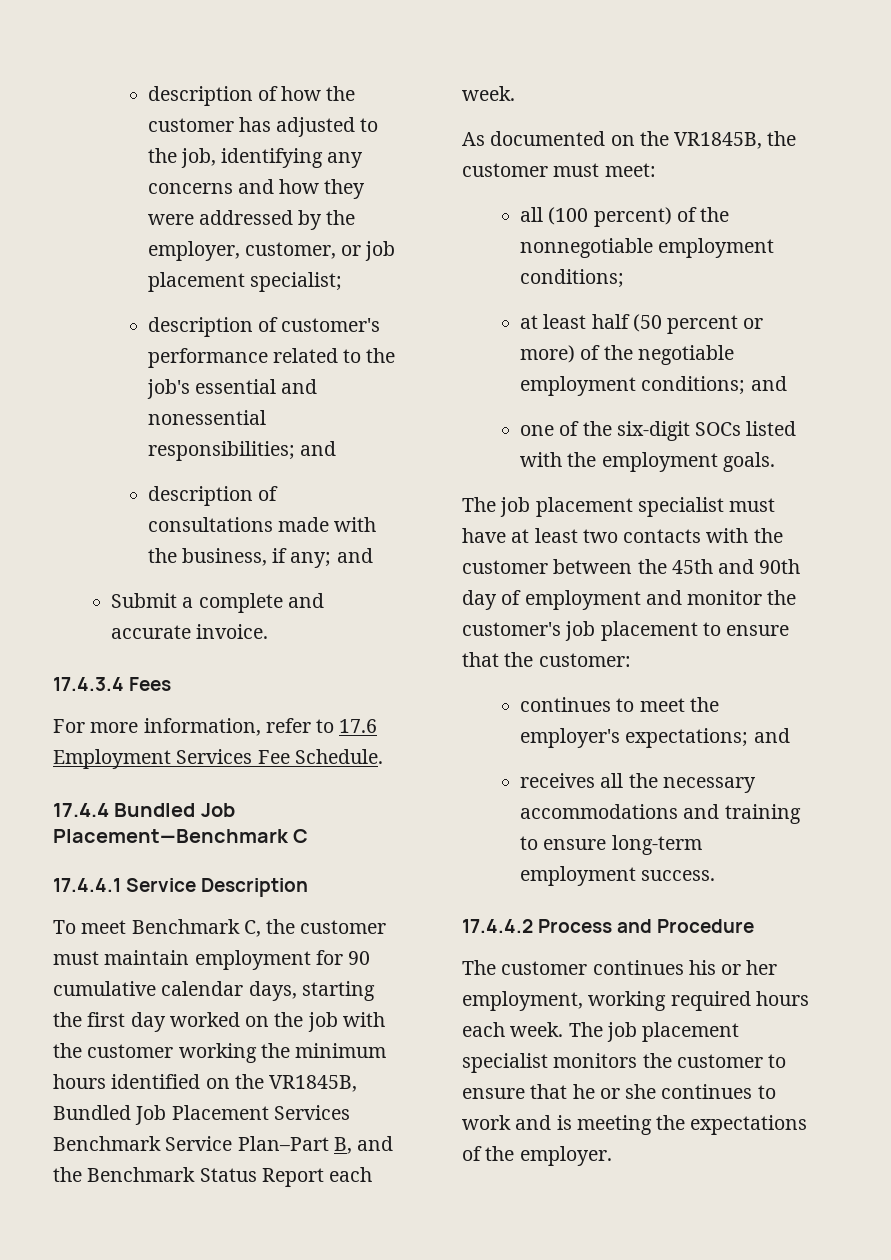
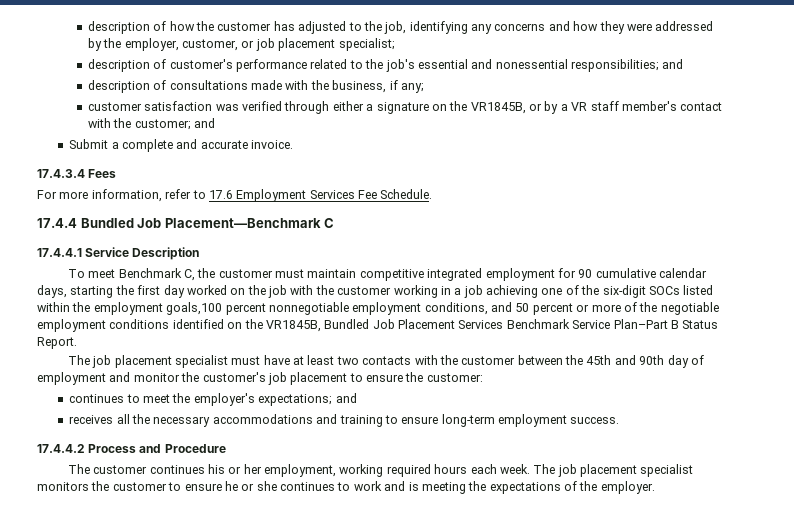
- description of consultations made with the business, if any; and
+ description of consultations made with the business, if any;
+ customer satisfaction was verified through either a signature on the VR1845B, or by a VR staff member's contact with the customer; and
- To meet Benchmark C, the customer must maintain employment for 90 cumulative calendar days, starting the first day worked on the job with the customer working the minimum hours identified on the VR1845B, Bundled Job Placement Services Benchmark Service Plan–Part B, and the Benchmark Status Report each week.
- As documented on the VR1845B, the customer must meet:
- all (100 percent) of the nonnegotiable employment conditions;
- at least half (50 percent or more) of the negotiable employment conditions; and
- one of the six-digit SOCs listed with the employment goals.
+ To meet Benchmark C, the customer must maintain competitive integrated employment for 90 cumulative calendar days, starting the first day worked on the job with the customer working in a job achieving one of the six-digit SOCs listed within the employment goals,100 percent nonnegotiable employment conditions, and 50 percent or more of the negotiable employment conditions identified on the VR1845B, Bundled Job Placement Services Benchmark Service Plan–Part B Status Report.
- The job placement specialist must have at least two contacts with the customer between the 45th and 90th day of employment and monitor the customer's job placement to ensure that the customer:
+ The job placement specialist must have at least two contacts with the customer between the 45th and 90th day of employment and monitor the customer's job placement to ensure the customer:
- The job placement specialist monitors the customer to ensure that he or she continues to work and is meeting the expectations of the employer.
+ The job placement specialist monitors the customer to ensure he or she continues to work and is meeting the expectations of the employer.

